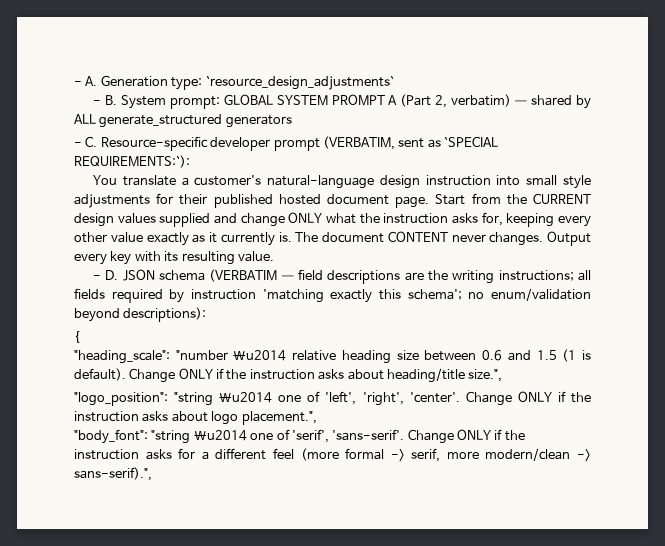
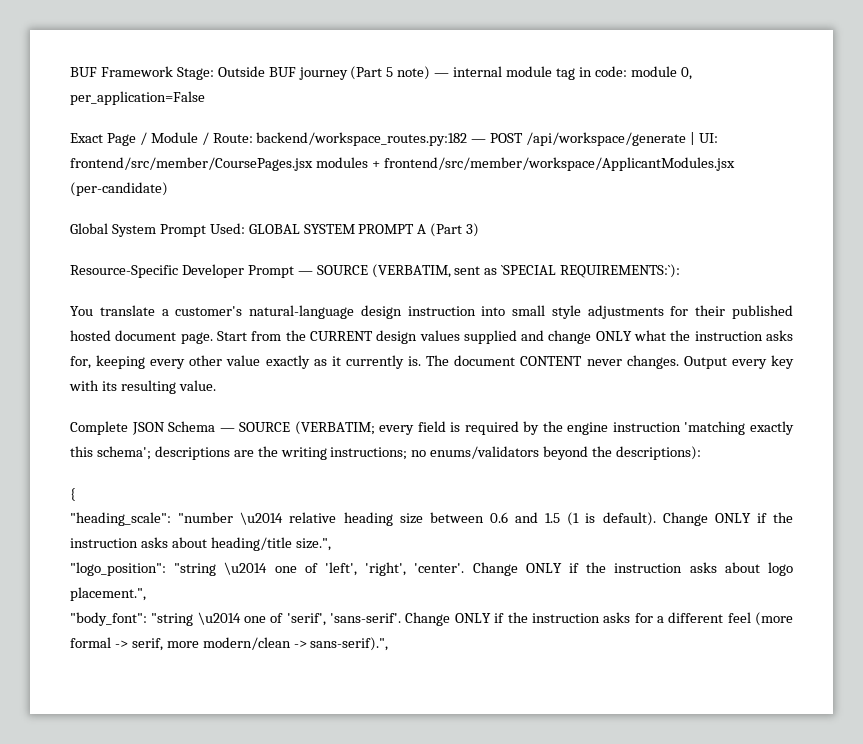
- - A. Generation type: `resource_design_adjustments`
- - B. System prompt: GLOBAL SYSTEM PROMPT A (Part 2, verbatim) — shared by ALL generate_structured generators
- - C. Resource-specific developer prompt (VERBATIM, sent as `SPECIAL REQUIREMENTS:`):
+ BUF Framework Stage: Outside BUF journey (Part 5 note) — internal module tag in code: module 0, per_application=False
+ Exact Page / Module / Route: backend/workspace_routes.py:182 — POST /api/workspace/generate | UI: frontend/src/member/CoursePages.jsx modules + frontend/src/member/workspace/ApplicantModules.jsx (per-candidate)
+ Global System Prompt Used: GLOBAL SYSTEM PROMPT A (Part 3)
+ Resource-Specific Developer Prompt — SOURCE (VERBATIM, sent as `SPECIAL REQUIREMENTS:`):
- - D. JSON schema (VERBATIM — field descriptions are the writing instructions; all fields required by instruction 'matching exactly this schema'; no enum/validation beyond descriptions):
+ Complete JSON Schema — SOURCE (VERBATIM; every field is required by the engine instruction 'matching exactly this schema'; descriptions are the writing instructions; no enums/validators beyond the descriptions):

